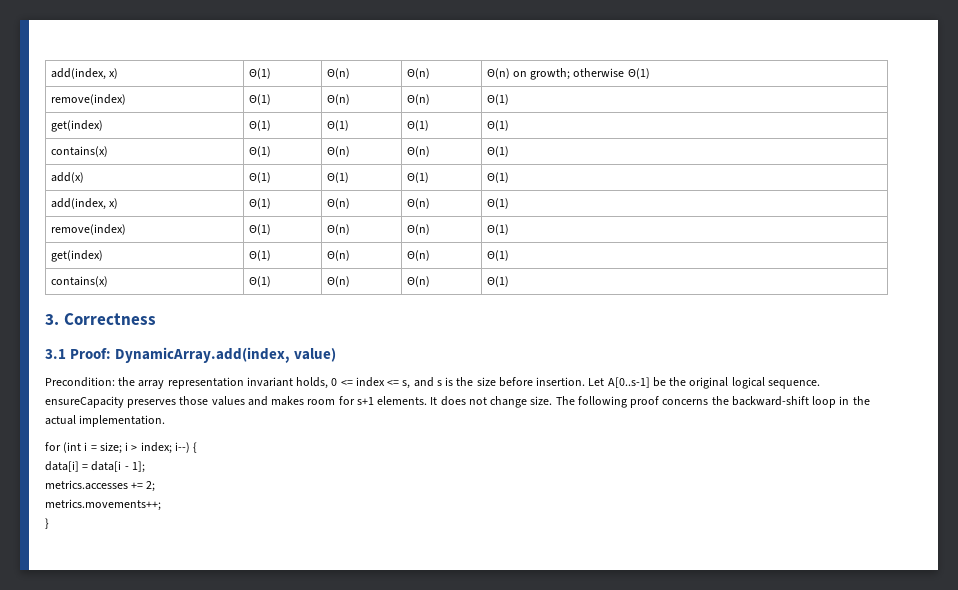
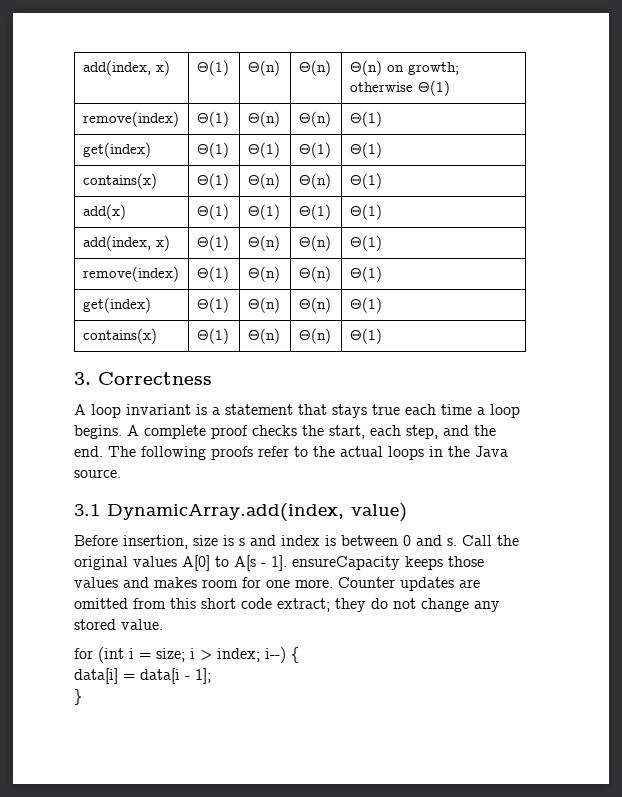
+ A loop invariant is a statement that stays true each time a loop begins. A complete proof checks the start, each step, and the end. The following proofs refer to the actual loops in the Java source.
- 3.1 Proof: DynamicArray.add(index, value)
+ 3.1 DynamicArray.add(index, value)
- Precondition: the array representation invariant holds, 0 <= index <= s, and s is the size before insertion. Let A[0..s-1] be the original logical sequence. ensureCapacity preserves those values and makes room for s+1 elements. It does not change size. The following proof concerns the backward-shift loop in the actual implementation.
+ Before insertion, size is s and index is between 0 and s. Call the original values A[0] to A[s - 1]. ensureCapacity keeps those values and makes room for one more. Counter updates are omitted from this short code extract; they do not change any stored value.
- metrics.accesses += 2;
- metrics.movements++;

